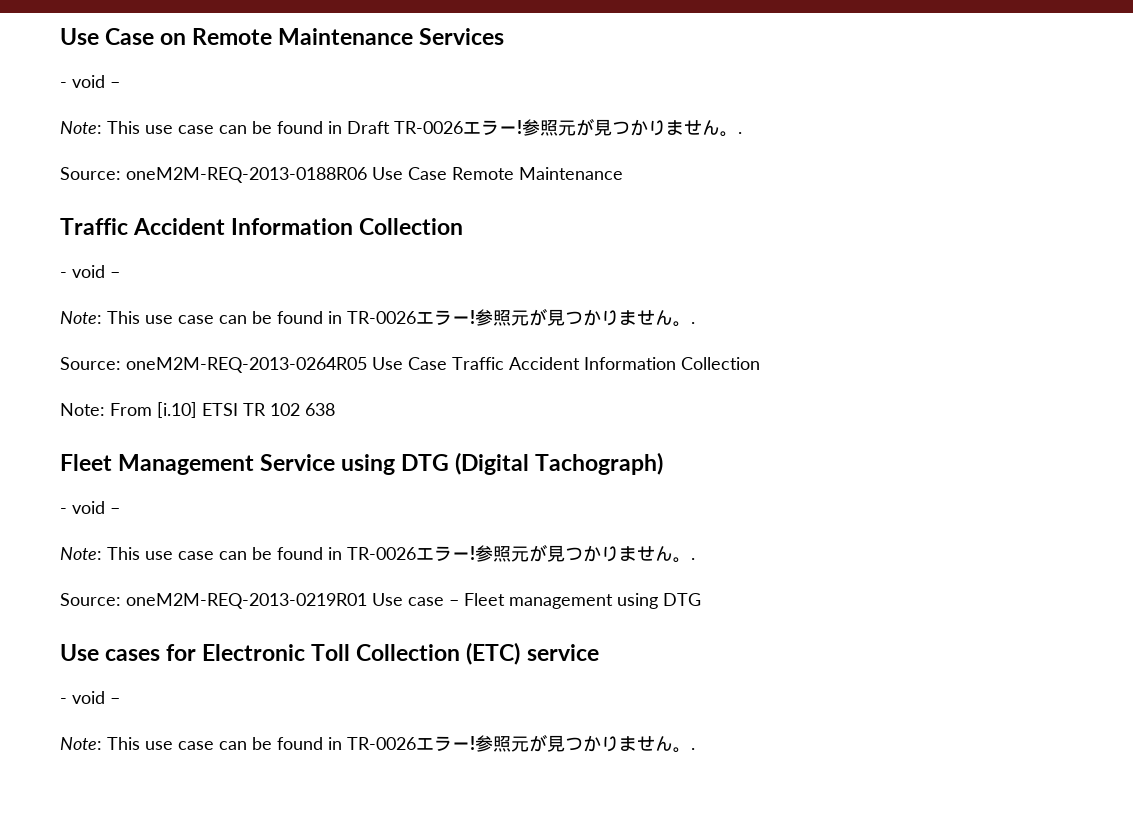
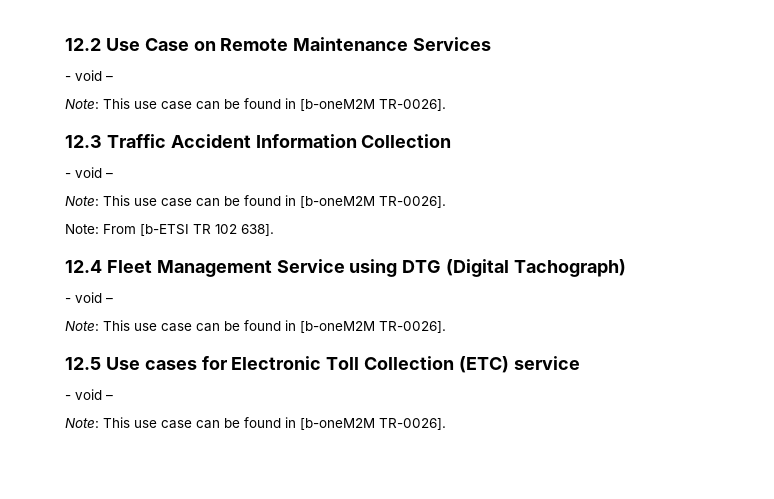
- Use Case on Remote Maintenance Services
+ 12.2 Use Case on Remote Maintenance Services
  - void –
- Note: This use case can be found in Draft TR-0026エラー!参照元が見つかりません。.
- Source: oneM2M-REQ-2013-0188R06 Use Case Remote Maintenance
- Traffic Accident Information Collection
+ Note: This use case can be found in [b-oneM2M TR-0026].
+ 12.3 Traffic Accident Information Collection
  - void –
- Note: This use case can be found in TR-0026エラー!参照元が見つかりません。.
- Source: oneM2M-REQ-2013-0264R05 Use Case Traffic Accident Information Collection
- Note: From [i.10] ETSI TR 102 638
- Fleet Management Service using DTG (Digital Tachograph)
+ Note: This use case can be found in [b-oneM2M TR-0026].
+ Note: From [b-ETSI TR 102 638].
+ 12.4 Fleet Management Service using DTG (Digital Tachograph)
  - void –
- Note: This use case can be found in TR-0026エラー!参照元が見つかりません。.
- Source: oneM2M-REQ-2013-0219R01 Use case – Fleet management using DTG
- Use cases for Electronic Toll Collection (ETC) service
+ Note: This use case can be found in [b-oneM2M TR-0026].
+ 12.5 Use cases for Electronic Toll Collection (ETC) service
  - void –
- Note: This use case can be found in TR-0026エラー!参照元が見つかりません。.
+ Note: This use case can be found in [b-oneM2M TR-0026].

